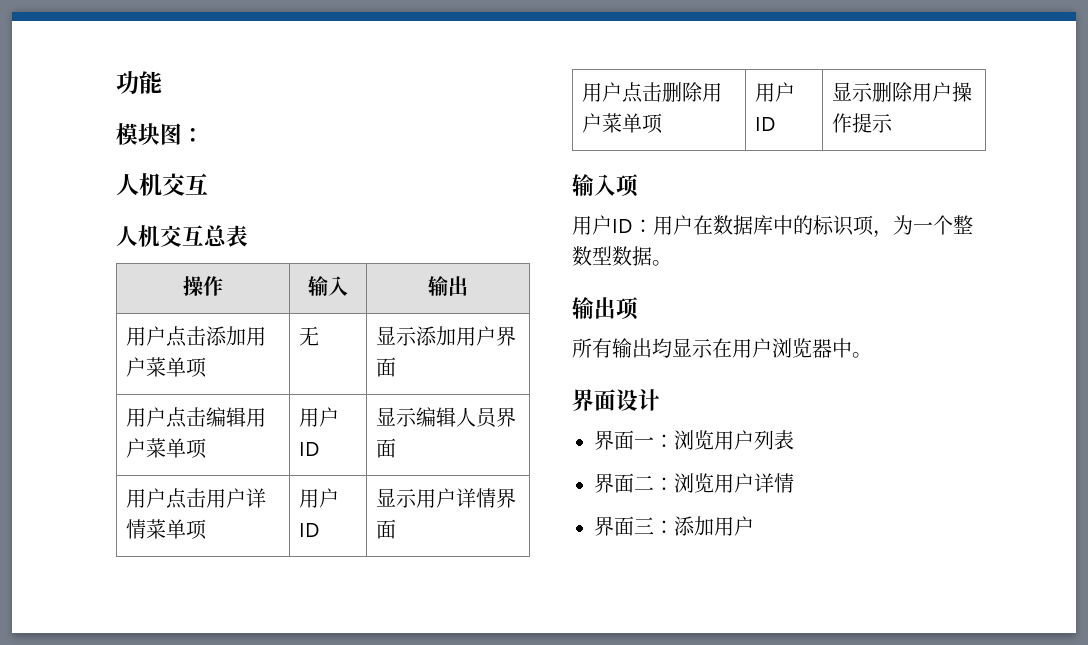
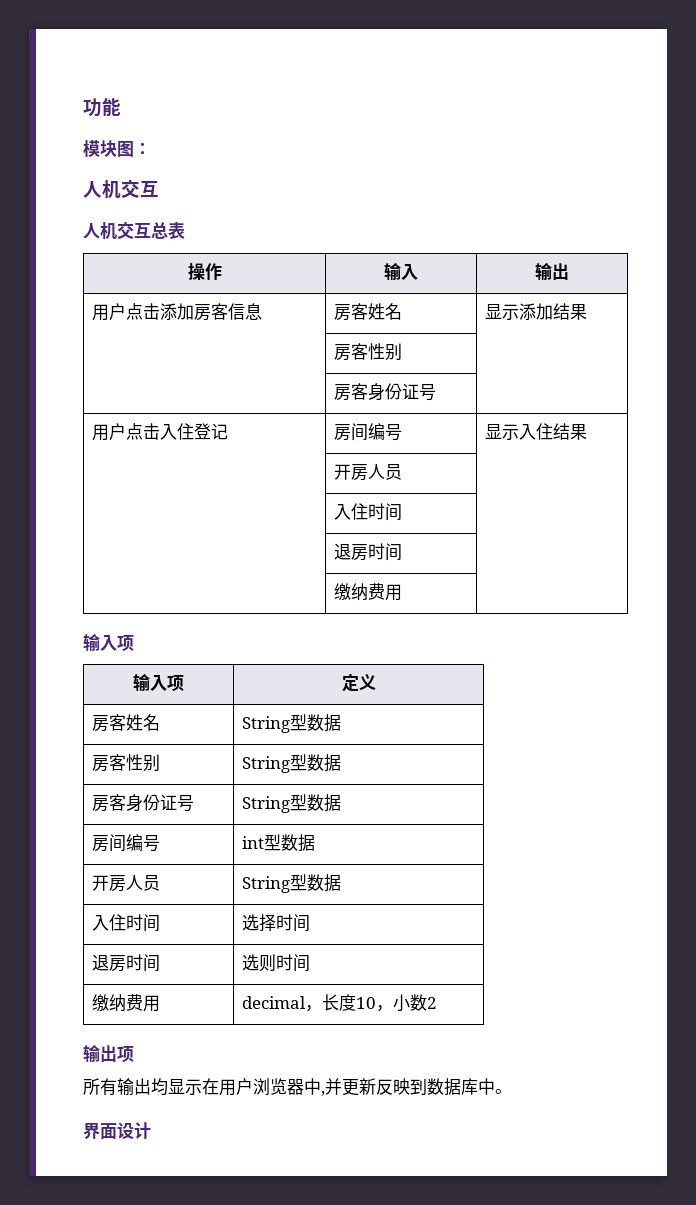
- 用户点击添加用户菜单项 | 无 | 显示添加用户界面
- 用户点击编辑用户菜单项 | 用户ID | 显示编辑人员界面
- 用户点击用户详情菜单项 | 用户ID | 显示用户详情界面
- 用户点击删除用户菜单项 | 用户ID | 显示删除用户操作提示
+ 用户点击添加房客信息 | 房客姓名 | 显示添加结果
+ | 房客性别 |
+ | 房客身份证号 |
+ 用户点击入住登记 | 房间编号 | 显示入住结果
+ | 开房人员 |
+ | 入住时间 |
+ | 退房时间 |
+ | 缴纳费用 |
  输入项
- 用户ID：用户在数据库中的标识项，为一个整数型数据。
+ 输入项 | 定义
+ 房客姓名 | String型数据
+ 房客性别 | String型数据
+ 房客身份证号 | String型数据
+ 房间编号 | int型数据
+ 开房人员 | String型数据
+ 入住时间 | 选择时间
+ 退房时间 | 选则时间
+ 缴纳费用 | decimal，长度10，小数2
- 所有输出均显示在用户浏览器中。
+ 所有输出均显示在用户浏览器中,并更新反映到数据库中。
  界面设计
- 界面一：浏览用户列表
- 界面二：浏览用户详情
- 界面三：添加用户

